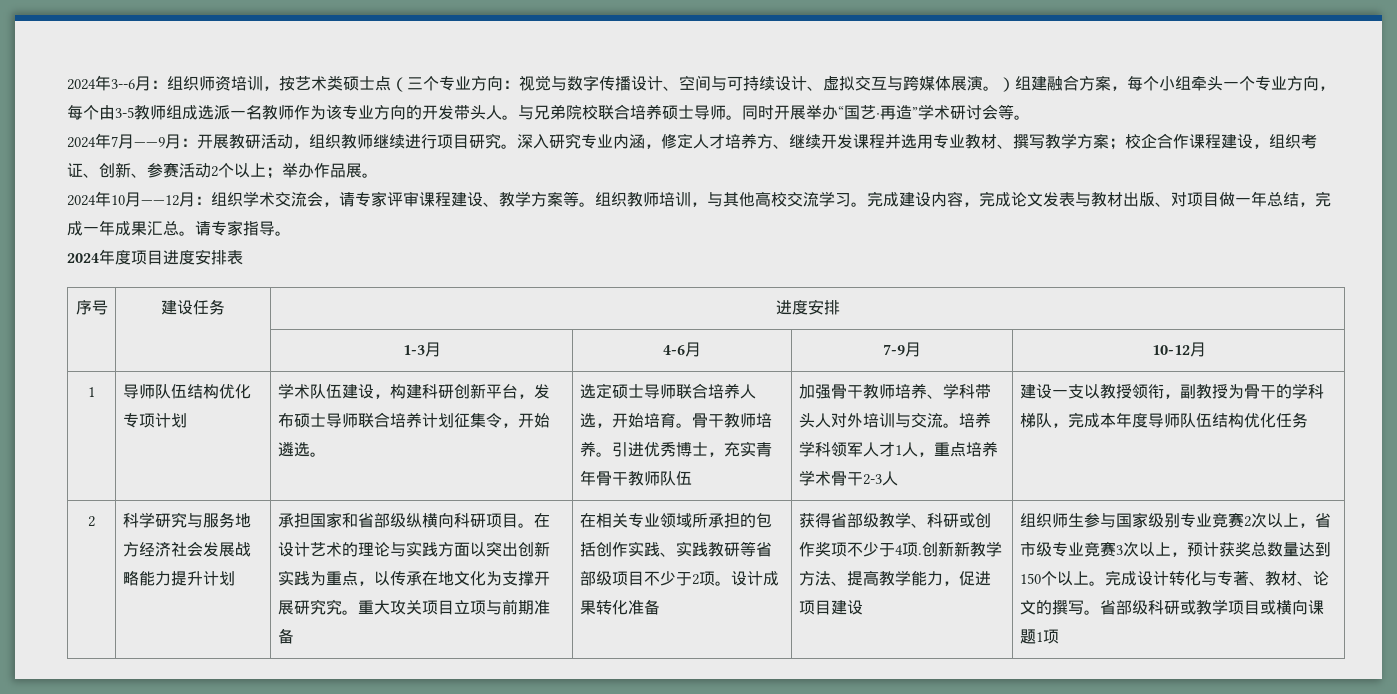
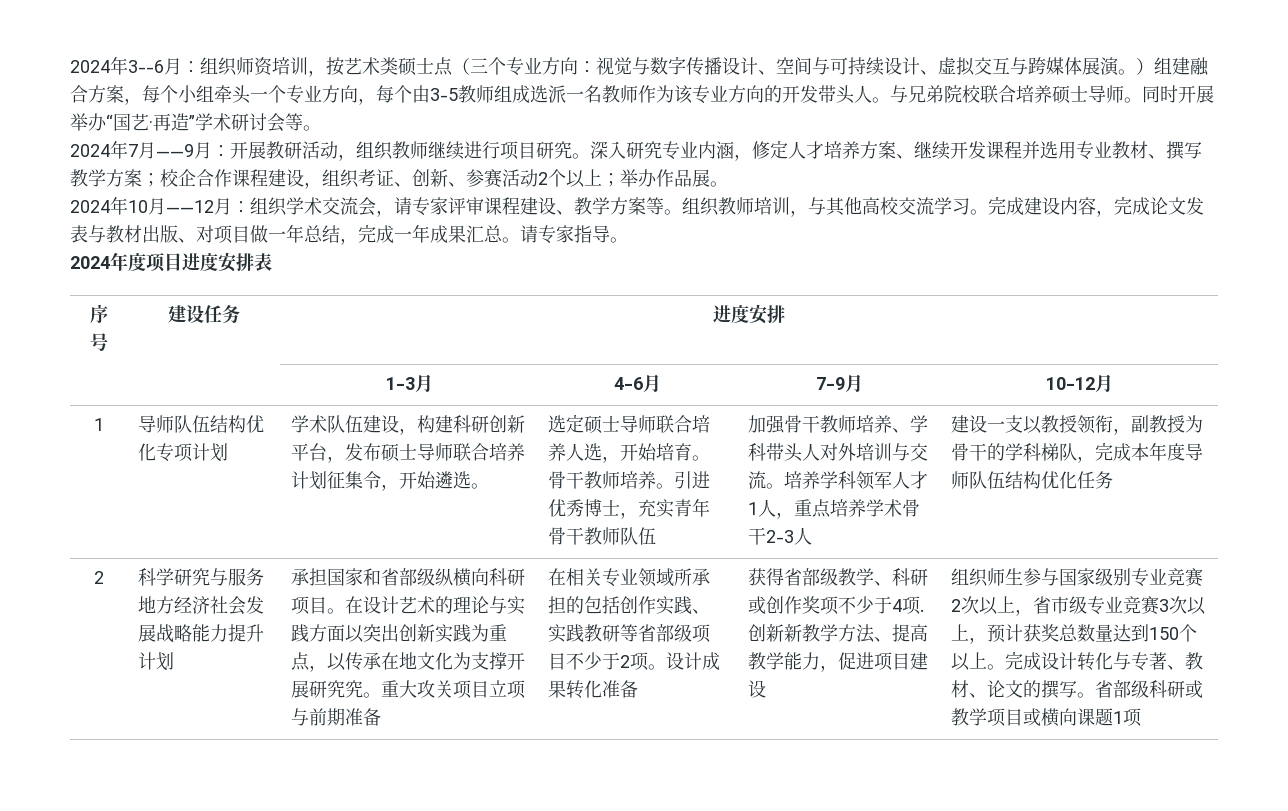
- 深入研究专业内涵，修定人才培养方、继续开发课程并选用专业教材、撰写教学方案；校企合作课程建设，组织考证、创新、参赛活动2个以上；举办作品展。
+ 深入研究专业内涵，修定人才培养方案、继续开发课程并选用专业教材、撰写教学方案；校企合作课程建设，组织考证、创新、参赛活动2个以上；举办作品展。

